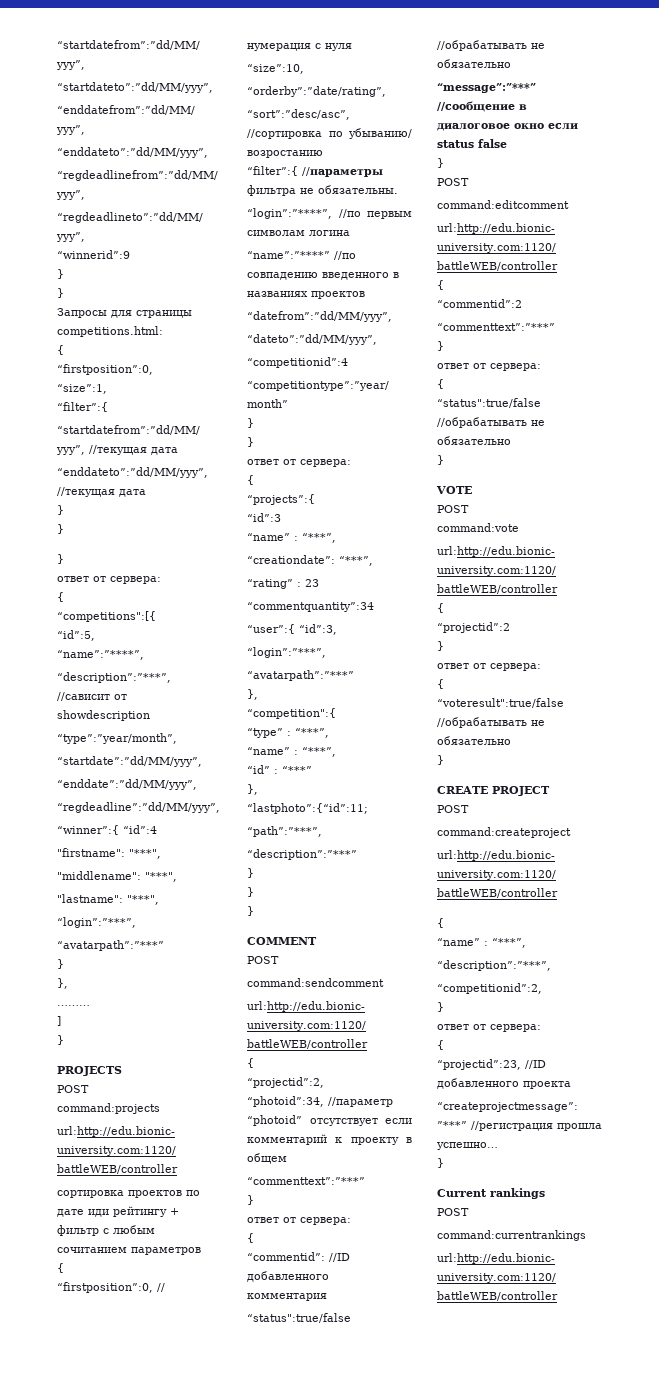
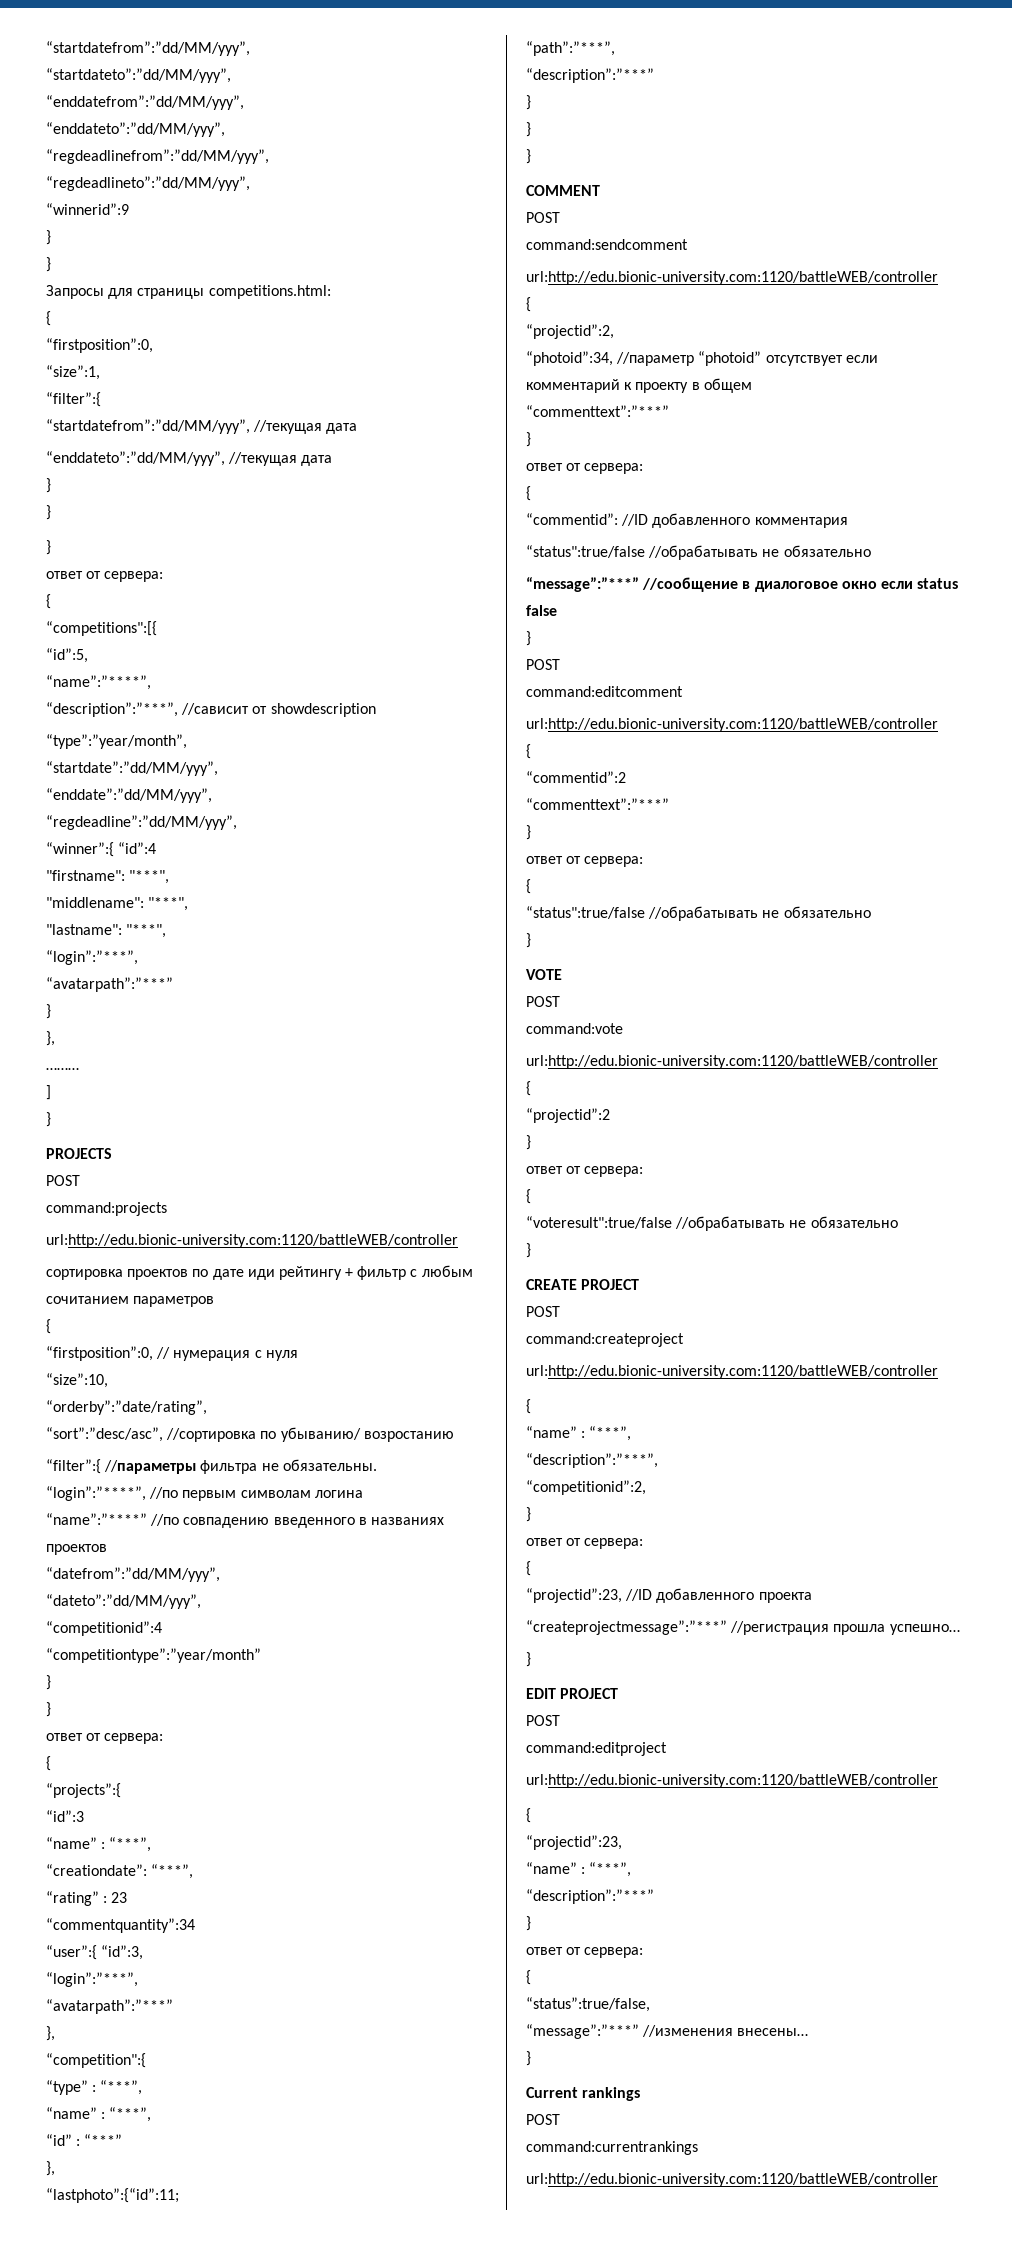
+ EDIT PROJECT
+ POST
+ command:editproject
+ url:http://edu.bionic-university.com:1120/battleWEB/controller
+ {
+ “projectid”:23,
+ “name” : “***”,
+ “description”:”***”
+ }
+ ответ от сервера:
+ {
+ “status”:true/false,
+ “message”:”***” //изменения внесены…
+ }

